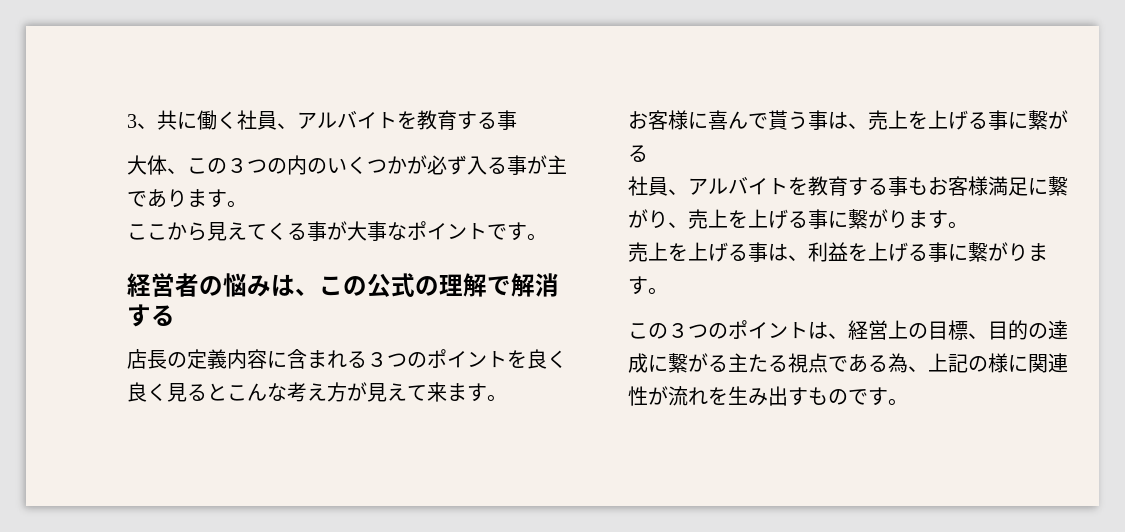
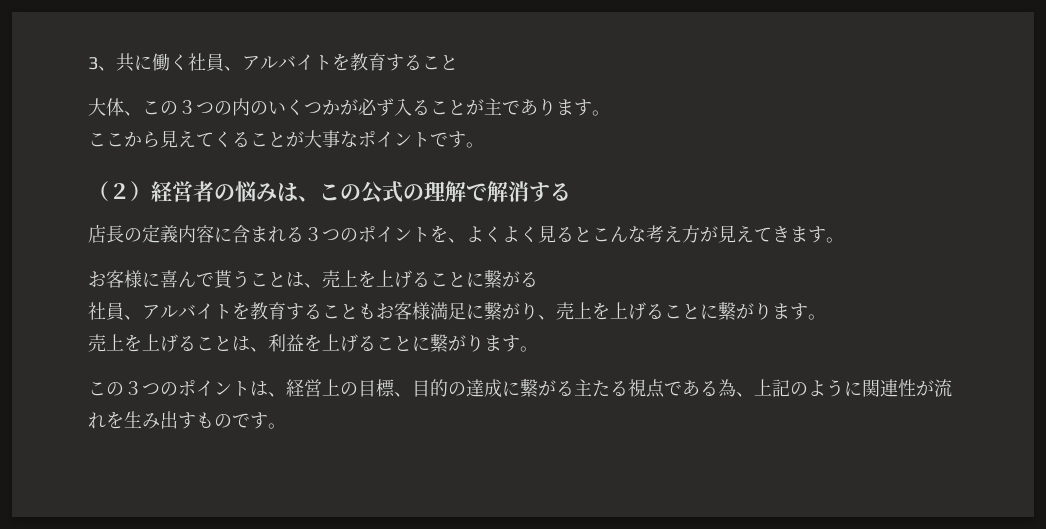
- 3、共に働く社員、アルバイトを教育する事
+ 3、共に働く社員、アルバイトを教育すること
- 大体、この３つの内のいくつかが必ず入る事が主であります。
+ 大体、この３つの内のいくつかが必ず入ることが主であります。
- ここから見えてくる事が大事なポイントです。
+ ここから見えてくることが大事なポイントです。
- 経営者の悩みは、この公式の理解で解消する
+ （２）経営者の悩みは、この公式の理解で解消する
- 店長の定義内容に含まれる３つのポイントを良く良く見るとこんな考え方が見えて来ます。
+ 店長の定義内容に含まれる３つのポイントを、よくよく見るとこんな考え方が見えてきます。
- お客様に喜んで貰う事は、売上を上げる事に繋がる
+ お客様に喜んで貰うことは、売上を上げることに繋がる
- 社員、アルバイトを教育する事もお客様満足に繋がり、売上を上げる事に繋がります。
+ 社員、アルバイトを教育することもお客様満足に繋がり、売上を上げることに繋がります。
- 売上を上げる事は、利益を上げる事に繋がります。
+ 売上を上げることは、利益を上げることに繋がります。
- この３つのポイントは、経営上の目標、目的の達成に繋がる主たる視点である為、上記の様に関連性が流れを生み出すものです。
+ この３つのポイントは、経営上の目標、目的の達成に繋がる主たる視点である為、上記のように関連性が流れを生み出すものです。

